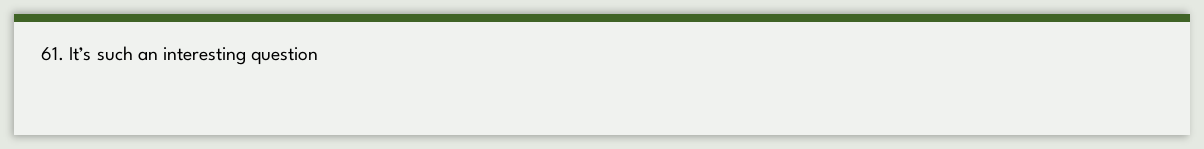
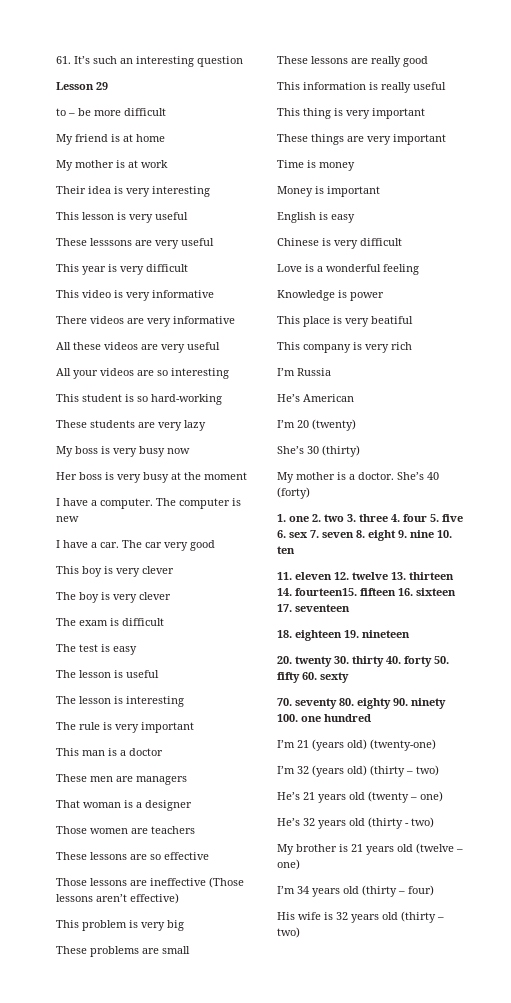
+ Lesson 29
+ to – be more difficult
+ My friend is at home
+ My mother is at work
+ Their idea is very interesting
+ This lesson is very useful
+ These lesssons are very useful
+ This year is very difficult
+ This video is very informative
+ There videos are very informative
+ All these videos are very useful
+ All your videos are so interesting
+ This student is so hard-working
+ These students are very lazy
+ My boss is very busy now
+ Her boss is very busy at the moment
+ I have a computer. The computer is new
+ I have a car. The car very good
+ This boy is very clever
+ The boy is very clever
+ The exam is difficult
+ The test is easy
+ The lesson is useful
+ The lesson is interesting
+ The rule is very important
+ This man is a doctor
+ These men are managers
+ That woman is a designer
+ Those women are teachers
+ These lessons are so effective
+ Those lessons are ineffective (Those lessons aren’t effective)
+ This problem is very big
+ These problems are small
+ These lessons are really good
+ This information is really useful
+ This thing is very important
+ These things are very important
+ Time is money
+ Money is important
+ English is easy
+ Chinese is very difficult
+ Love is a wonderful feeling
+ Knowledge is power
+ This place is very beatiful
+ This company is very rich
+ I’m Russia
+ He’s American
+ I’m 20 (twenty)
+ She’s 30 (thirty)
+ My mother is a doctor. She’s 40 (forty)
+ 1. one 2. two 3. three 4. four 5. five 6. sex 7. seven 8. eight 9. nine 10. ten
+ 11. eleven 12. twelve 13. thirteen 14. fourteen15. fifteen 16. sixteen 17. seventeen
+ 18. eighteen 19. nineteen
+ 20. twenty 30. thirty 40. forty 50. fifty 60. sexty
+ 70. seventy 80. eighty 90. ninety 100. one hundred
+ I’m 21 (years old) (twenty-one)
+ I’m 32 (years old) (thirty – two)
+ He’s 21 years old (twenty – one)
+ He’s 32 years old (thirty - two)
+ My brother is 21 years old (twelve – one)
+ I’m 34 years old (thirty – four)
+ His wife is 32 years old (thirty – two)

